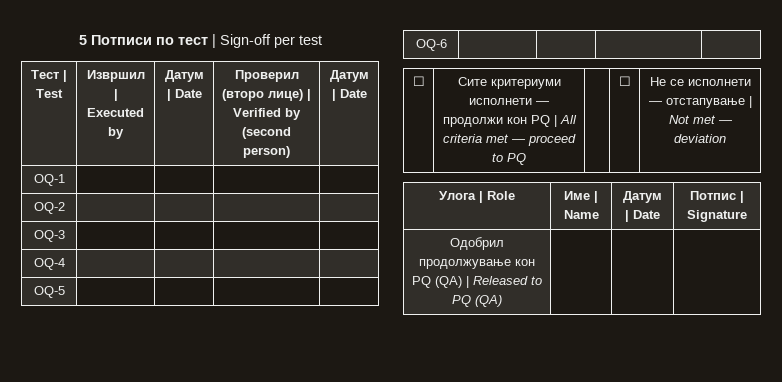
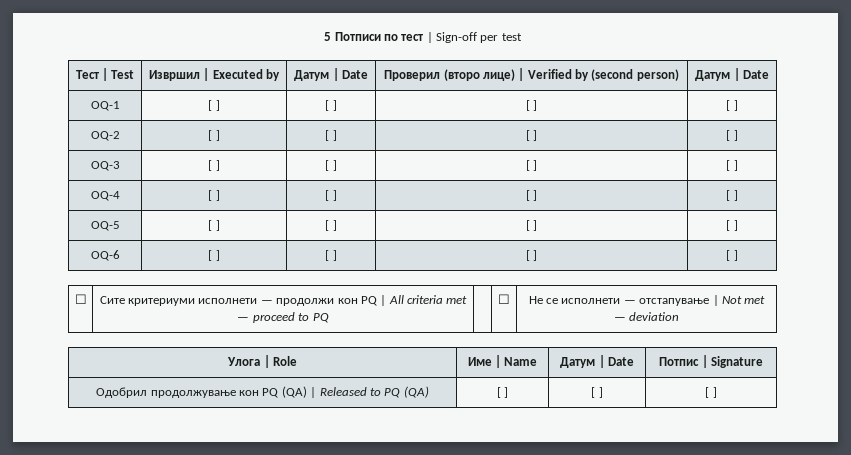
- OQ-1 | | | |
- OQ-2 | | | |
- OQ-3 | | | |
- OQ-4 | | | |
- OQ-5 | | | |
- OQ-6 | | | |
+ OQ-1 | [ ] | [ ] | [ ] | [ ]
+ OQ-2 | [ ] | [ ] | [ ] | [ ]
+ OQ-3 | [ ] | [ ] | [ ] | [ ]
+ OQ-4 | [ ] | [ ] | [ ] | [ ]
+ OQ-5 | [ ] | [ ] | [ ] | [ ]
+ OQ-6 | [ ] | [ ] | [ ] | [ ]
- Одобрил продолжување кон PQ (QA) | Released to PQ (QA) | | |
+ Одобрил продолжување кон PQ (QA) | Released to PQ (QA) | [ ] | [ ] | [ ]

